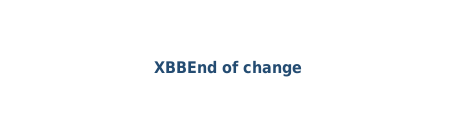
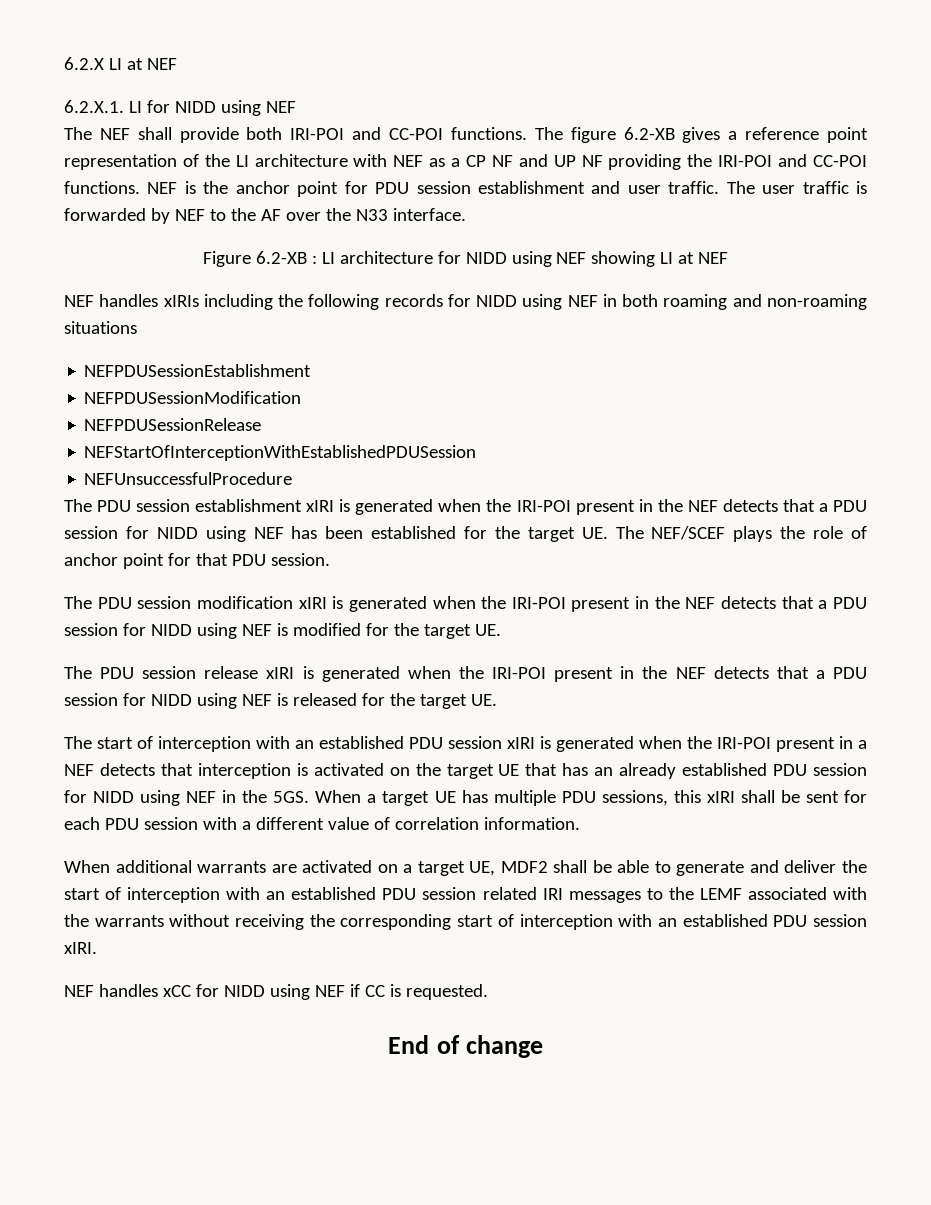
- XBBEnd of change
+ 6.2.X LI at NEF
+ 6.2.X.1. LI for NIDD using NEF
+ The NEF shall provide both IRI-POI and CC-POI functions. The figure 6.2-XB gives a reference point representation of the LI architecture with NEF as a CP NF and UP NF providing the IRI-POI and CC-POI functions. NEF is the anchor point for PDU session establishment and user traffic. The user traffic is forwarded by NEF to the AF over the N33 interface.
+ Figure 6.2-XB : LI architecture for NIDD using NEF showing LI at NEF
+ NEF handles xIRIs including the following records for NIDD using NEF in both roaming and non-roaming situations
+ NEFPDUSessionEstablishment
+ NEFPDUSessionModification
+ NEFPDUSessionRelease
+ NEFStartOfInterceptionWithEstablishedPDUSession
+ NEFUnsuccessfulProcedure
+ The PDU session establishment xIRI is generated when the IRI-POI present in the NEF detects that a PDU session for NIDD using NEF has been established for the target UE. The NEF/SCEF plays the role of anchor point for that PDU session.
+ The PDU session modification xIRI is generated when the IRI-POI present in the NEF detects that a PDU session for NIDD using NEF is modified for the target UE.
+ The PDU session release xIRI is generated when the IRI-POI present in the NEF detects that a PDU session for NIDD using NEF is released for the target UE.
+ The start of interception with an established PDU session xIRI is generated when the IRI-POI present in a NEF detects that interception is activated on the target UE that has an already established PDU session for NIDD using NEF in the 5GS. When a target UE has multiple PDU sessions, this xIRI shall be sent for each PDU session with a different value of correlation information.
+ When additional warrants are activated on a target UE, MDF2 shall be able to generate and deliver the start of interception with an established PDU session related IRI messages to the LEMF associated with the warrants without receiving the corresponding start of interception with an established PDU session xIRI.
+ NEF handles xCC for NIDD using NEF if CC is requested.
+ End of change

